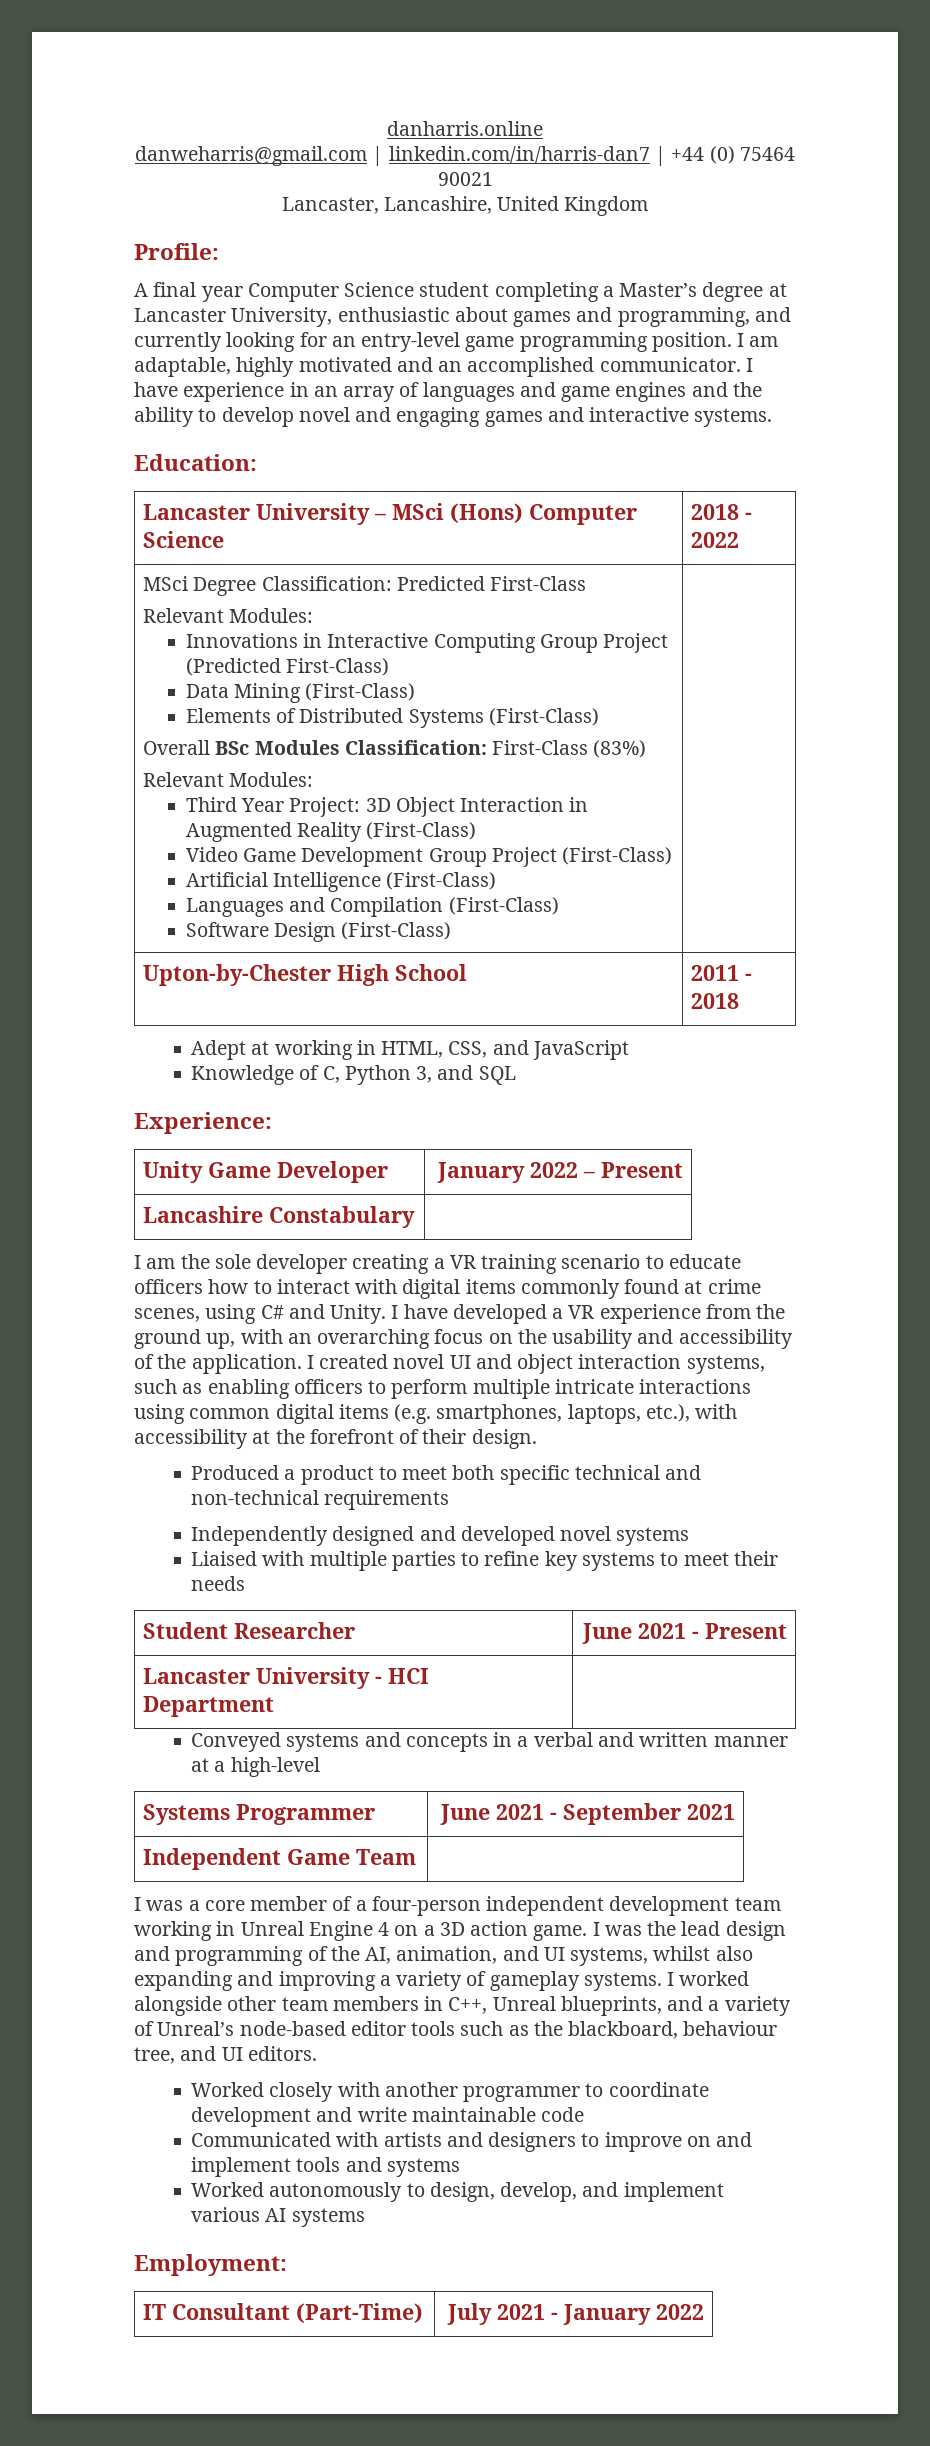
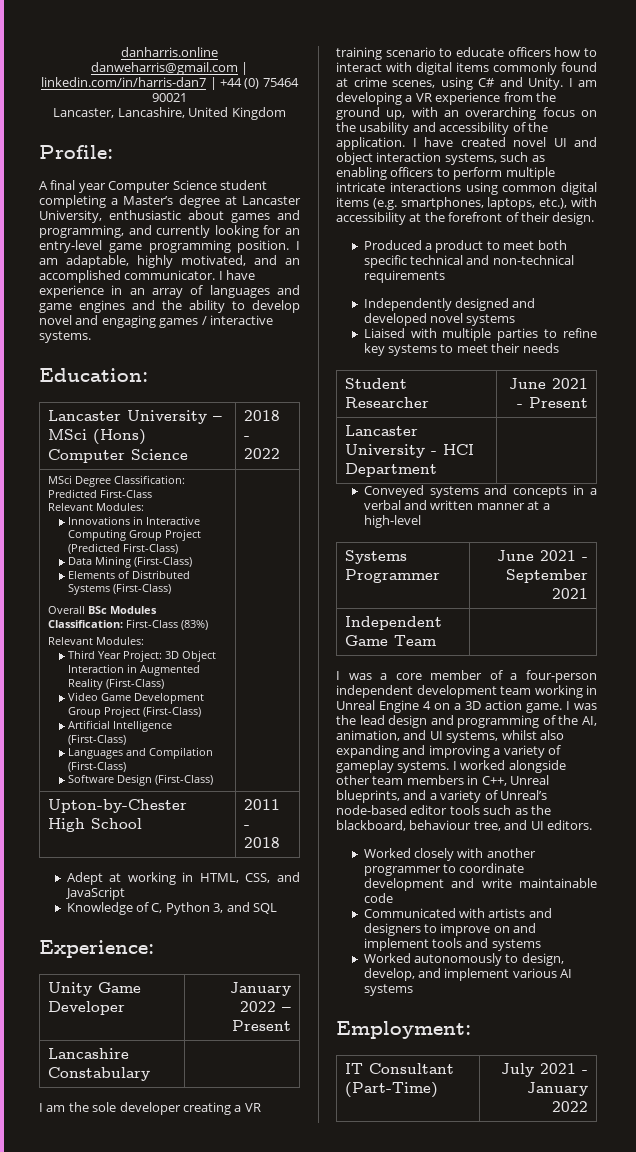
- I am adaptable, highly motivated and an accomplished communicator.
+ I am adaptable, highly motivated, and an accomplished communicator.
- I have experience in an array of languages and game engines and the ability to develop novel and engaging games and interactive systems.
+ I have experience in an array of languages and game engines and the ability to develop novel and engaging games / interactive systems.
- I have developed a VR experience from the ground up, with an overarching focus on the usability and accessibility of the application.
+ I am developing a VR experience from the ground up, with an overarching focus on the usability and accessibility of the application.
- I created novel UI and object interaction systems, such as enabling officers to perform multiple intricate interactions using common digital items (e.g. smartphones, laptops, etc.), with accessibility at the forefront of their design.
+ I have created novel UI and object interaction systems, such as enabling officers to perform multiple intricate interactions using common digital items (e.g. smartphones, laptops, etc.), with accessibility at the forefront of their design.

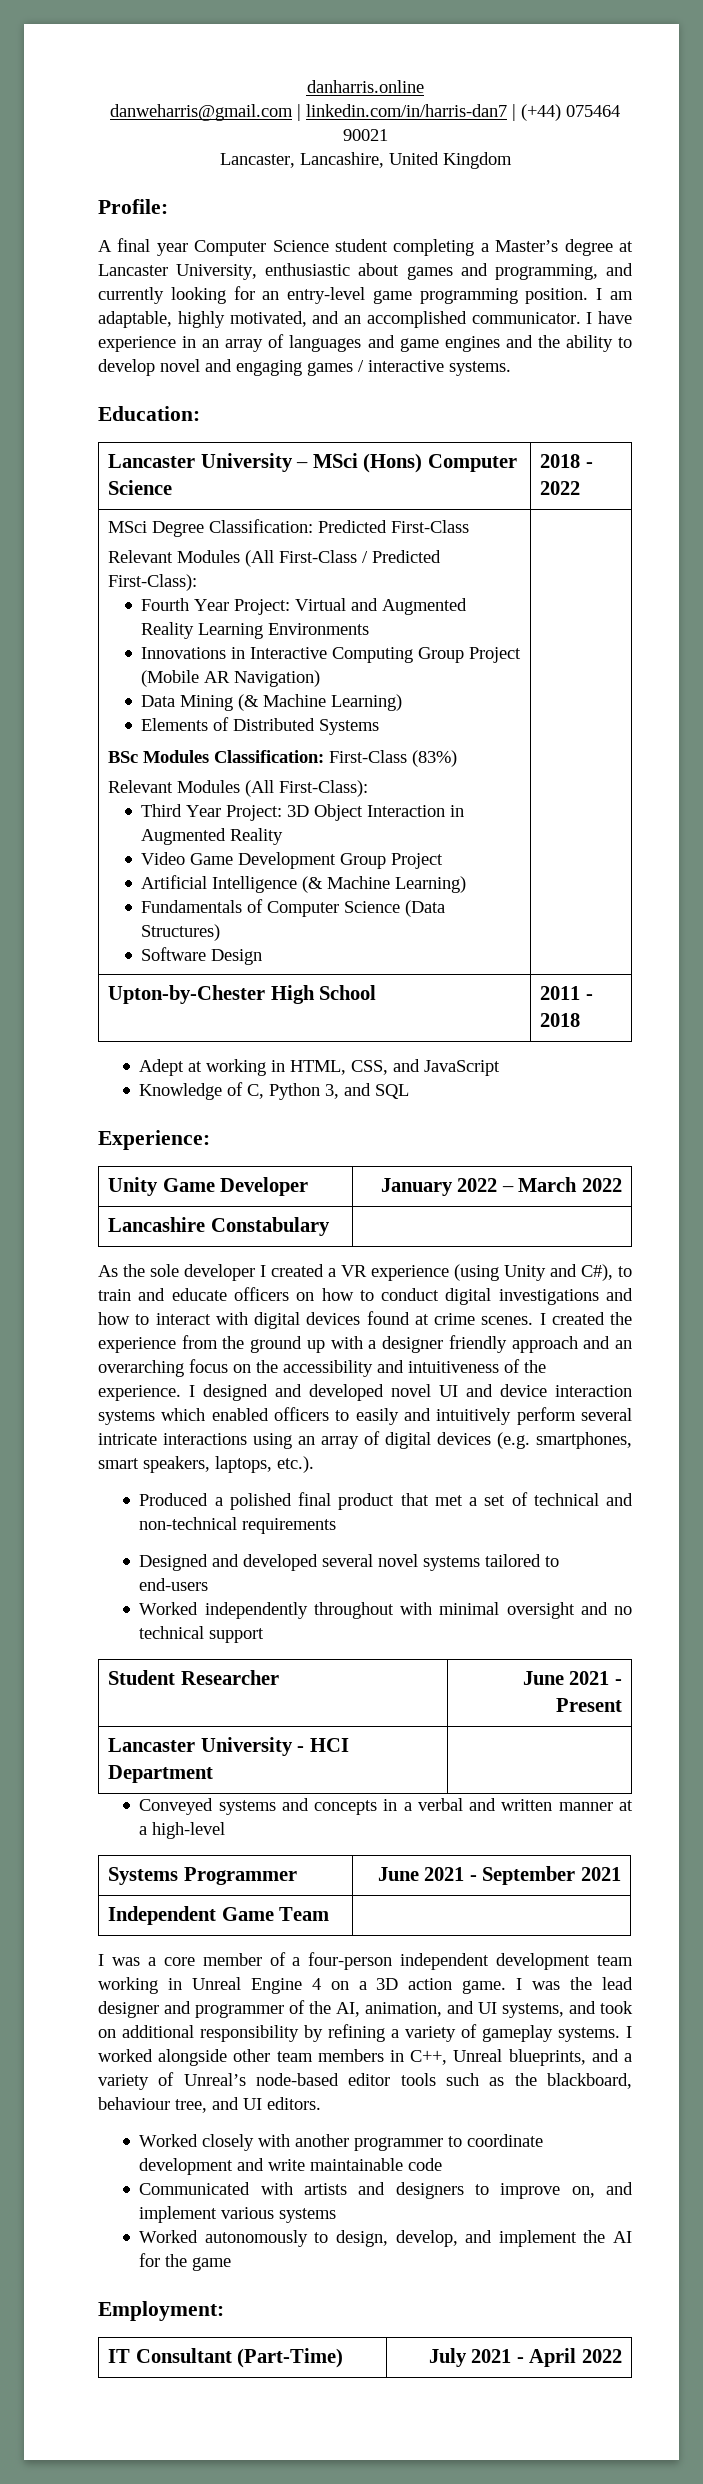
- danweharris@gmail.com | linkedin.com/in/harris-dan7 | +44 (0) 75464 90021
+ danweharris@gmail.com | linkedin.com/in/harris-dan7 | (+44) 075464 90021
  MSci Degree Classification: Predicted First-Class
- Relevant Modules:
+ Relevant Modules (All First-Class / Predicted First-Class):
+ Fourth Year Project: Virtual and Augmented Reality Learning Environments
- Innovations in Interactive Computing Group Project (Predicted First-Class)
+ Innovations in Interactive Computing Group Project (Mobile AR Navigation)
- Data Mining (First-Class)
+ Data Mining (& Machine Learning)
- Elements of Distributed Systems (First-Class)
- Overall BSc Modules Classification: First-Class (83%)
- Relevant Modules:
+ Elements of Distributed Systems
+ BSc Modules Classification: First-Class (83%)
+ Relevant Modules (All First-Class):
- Third Year Project: 3D Object Interaction in Augmented Reality (First-Class)
+ Third Year Project: 3D Object Interaction in Augmented Reality
- Video Game Development Group Project (First-Class)
+ Video Game Development Group Project
- Artificial Intelligence (First-Class)
- Languages and Compilation (First-Class)
+ Artificial Intelligence (& Machine Learning)
+ Fundamentals of Computer Science (Data Structures)
- Software Design (First-Class)
+ Software Design
- Unity Game Developer | January 2022 – Present
+ Unity Game Developer | January 2022 – March 2022
- I am the sole developer creating a VR training scenario to educate officers how to interact with digital items commonly found at crime scenes, using C# and Unity. I am developing a VR experience from the ground up, with an overarching focus on the usability and accessibility of the application. I have created novel UI and object interaction systems, such as enabling officers to perform multiple intricate interactions using common digital items (e.g. smartphones, laptops, etc.), with accessibility at the forefront of their design.
- Produced a product to meet both specific technical and non-technical requirements
+ As the sole developer I created a VR experience (using Unity and C#), to train and educate officers on how to conduct digital investigations and how to interact with digital devices found at crime scenes. I created the experience from the ground up with a designer friendly approach and an overarching focus on the accessibility and intuitiveness of the experience. I designed and developed novel UI and device interaction systems which enabled officers to easily and intuitively perform several intricate interactions using an array of digital devices (e.g. smartphones, smart speakers, laptops, etc.).
+ Produced a polished final product that met a set of technical and non-technical requirements
- Independently designed and developed novel systems
- Liaised with multiple parties to refine key systems to meet their needs
+ Designed and developed several novel systems tailored to end-users
+ Worked independently throughout with minimal oversight and no technical support
- I was the lead design and programming of the AI, animation, and UI systems, whilst also expanding and improving a variety of gameplay systems.
+ I was the lead designer and programmer of the AI, animation, and UI systems, and took on additional responsibility by refining a variety of gameplay systems.
- Communicated with artists and designers to improve on and implement tools and systems
+ Communicated with artists and designers to improve on, and implement various systems
- Worked autonomously to design, develop, and implement various AI systems
+ Worked autonomously to design, develop, and implement the AI for the game
- IT Consultant (Part-Time) | July 2021 - January 2022
+ IT Consultant (Part-Time) | July 2021 - April 2022

